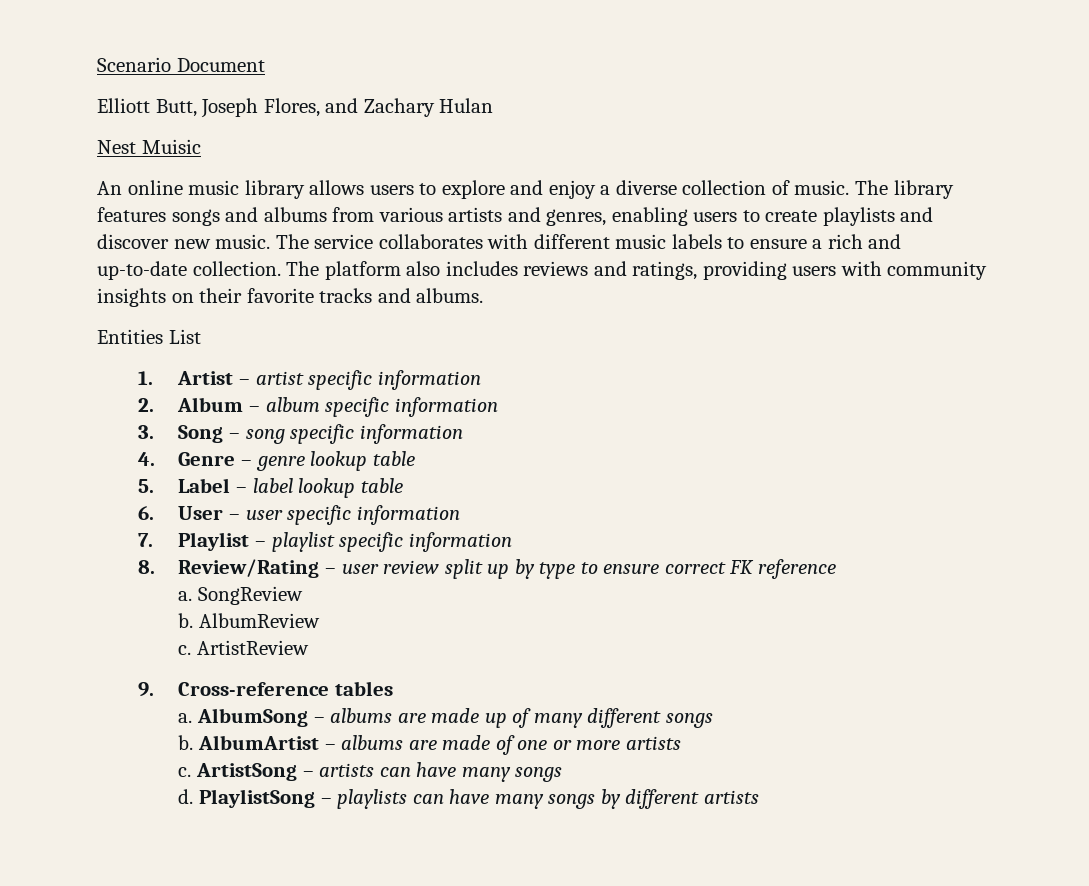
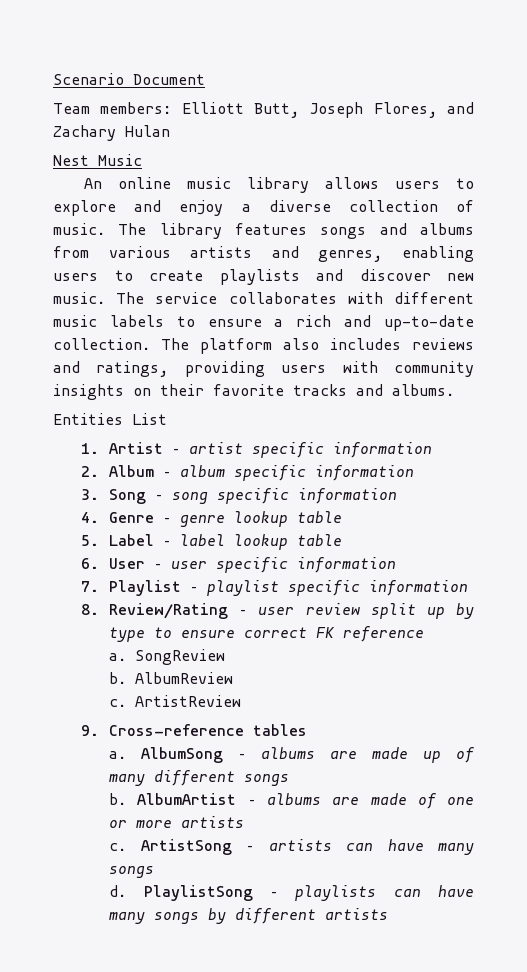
- Elliott Butt, Joseph Flores, and Zachary Hulan
+ Team members: Elliott Butt, Joseph Flores, and Zachary Hulan
- Nest Muisic
+ Nest Music

